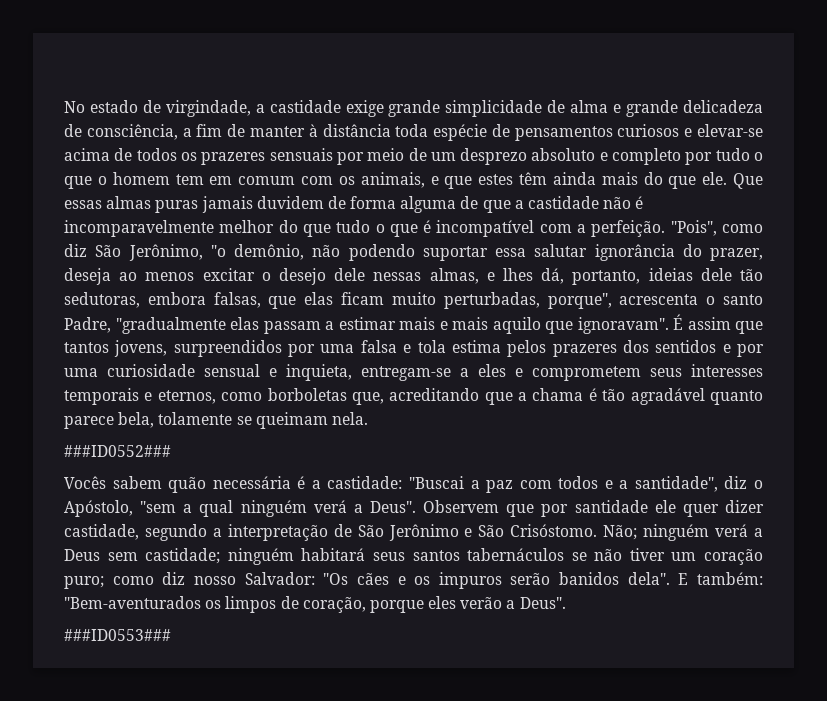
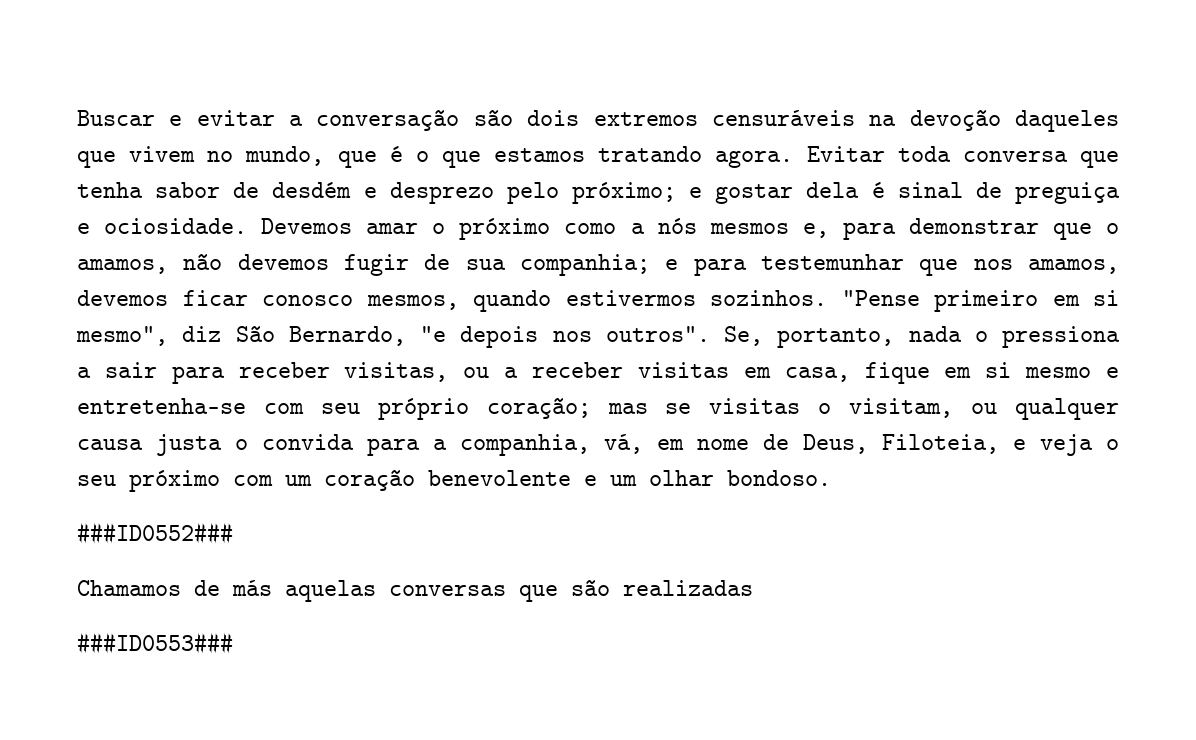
- No estado de virgindade, a castidade exige grande simplicidade de alma e grande delicadeza de consciência, a fim de manter à distância toda espécie de pensamentos curiosos e elevar-se acima de todos os prazeres sensuais por meio de um desprezo absoluto e completo por tudo o que o homem tem em comum com os animais, e que estes têm ainda mais do que ele. Que essas almas puras jamais duvidem de forma alguma de que a castidade não é incomparavelmente melhor do que tudo o que é incompatível com a perfeição. "Pois", como diz São Jerônimo, "o demônio, não podendo suportar essa salutar ignorância do prazer, deseja ao menos excitar o desejo dele nessas almas, e lhes dá, portanto, ideias dele tão sedutoras, embora falsas, que elas ficam muito perturbadas, porque", acrescenta o santo Padre, "gradualmente elas passam a estimar mais e mais aquilo que ignoravam". É assim que tantos jovens, surpreendidos por uma falsa e tola estima pelos prazeres dos sentidos e por uma curiosidade sensual e inquieta, entregam-se a eles e comprometem seus interesses temporais e eternos, como borboletas que, acreditando que a chama é tão agradável quanto parece bela, tolamente se queimam nela.
+ Buscar e evitar a conversação são dois extremos censuráveis na devoção daqueles que vivem no mundo, que é o que estamos tratando agora. Evitar toda conversa que tenha sabor de desdém e desprezo pelo próximo; e gostar dela é sinal de preguiça e ociosidade. Devemos amar o próximo como a nós mesmos e, para demonstrar que o amamos, não devemos fugir de sua companhia; e para testemunhar que nos amamos, devemos ficar conosco mesmos, quando estivermos sozinhos. "Pense primeiro em si mesmo", diz São Bernardo, "e depois nos outros". Se, portanto, nada o pressiona a sair para receber visitas, ou a receber visitas em casa, fique em si mesmo e entretenha-se com seu próprio coração; mas se visitas o visitam, ou qualquer causa justa o convida para a companhia, vá, em nome de Deus, Filoteia, e veja o seu próximo com um coração benevolente e um olhar bondoso.
  ###ID0552###
- Vocês sabem quão necessária é a castidade: "Buscai a paz com todos e a santidade", diz o Apóstolo, "sem a qual ninguém verá a Deus". Observem que por santidade ele quer dizer castidade, segundo a interpretação de São Jerônimo e São Crisóstomo. Não; ninguém verá a Deus sem castidade; ninguém habitará seus santos tabernáculos se não tiver um coração puro; como diz nosso Salvador: "Os cães e os impuros serão banidos dela". E também: "Bem-aventurados os limpos de coração, porque eles verão a Deus".
+ Chamamos de más aquelas conversas que são realizadas

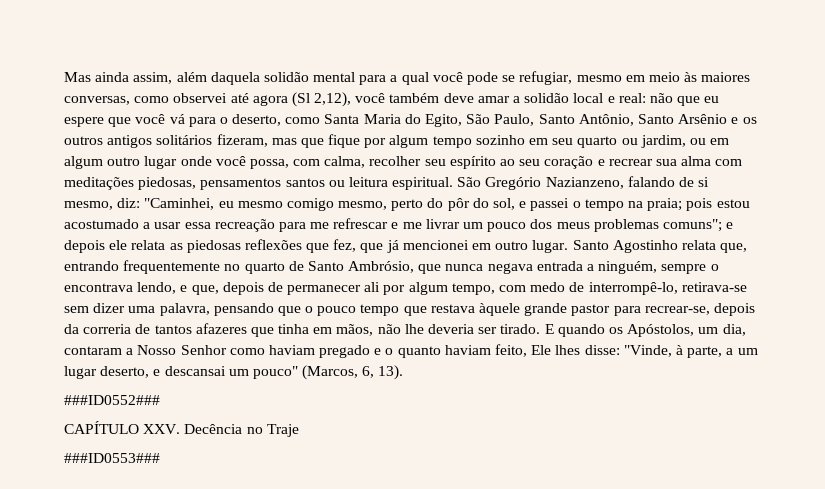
- Buscar e evitar a conversação são dois extremos censuráveis na devoção daqueles que vivem no mundo, que é o que estamos tratando agora. Evitar toda conversa que tenha sabor de desdém e desprezo pelo próximo; e gostar dela é sinal de preguiça e ociosidade. Devemos amar o próximo como a nós mesmos e, para demonstrar que o amamos, não devemos fugir de sua companhia; e para testemunhar que nos amamos, devemos ficar conosco mesmos, quando estivermos sozinhos. "Pense primeiro em si mesmo", diz São Bernardo, "e depois nos outros". Se, portanto, nada o pressiona a sair para receber visitas, ou a receber visitas em casa, fique em si mesmo e entretenha-se com seu próprio coração; mas se visitas o visitam, ou qualquer causa justa o convida para a companhia, vá, em nome de Deus, Filoteia, e veja o seu próximo com um coração benevolente e um olhar bondoso.
+ Mas ainda assim, além daquela solidão mental para a qual você pode se refugiar, mesmo em meio às maiores conversas, como observei até agora (Sl 2,12), você também deve amar a solidão local e real: não que eu espere que você vá para o deserto, como Santa Maria do Egito, São Paulo, Santo Antônio, Santo Arsênio e os outros antigos solitários fizeram, mas que fique por algum tempo sozinho em seu quarto ou jardim, ou em algum outro lugar onde você possa, com calma, recolher seu espírito ao seu coração e recrear sua alma com meditações piedosas, pensamentos santos ou leitura espiritual. São Gregório Nazianzeno, falando de si mesmo, diz: "Caminhei, eu mesmo comigo mesmo, perto do pôr do sol, e passei o tempo na praia; pois estou acostumado a usar essa recreação para me refrescar e me livrar um pouco dos meus problemas comuns"; e depois ele relata as piedosas reflexões que fez, que já mencionei em outro lugar. Santo Agostinho relata que, entrando frequentemente no quarto de Santo Ambrósio, que nunca negava entrada a ninguém, sempre o encontrava lendo, e que, depois de permanecer ali por algum tempo, com medo de interrompê-lo, retirava-se sem dizer uma palavra, pensando que o pouco tempo que restava àquele grande pastor para recrear-se, depois da correria de tantos afazeres que tinha em mãos, não lhe deveria ser tirado. E quando os Apóstolos, um dia, contaram a Nosso Senhor como haviam pregado e o quanto haviam feito, Ele lhes disse: "Vinde, à parte, a um lugar deserto, e descansai um pouco" (Marcos, 6, 13).
  ###ID0552###
- Chamamos de más aquelas conversas que são realizadas
+ CAPÍTULO XXV. Decência no Traje

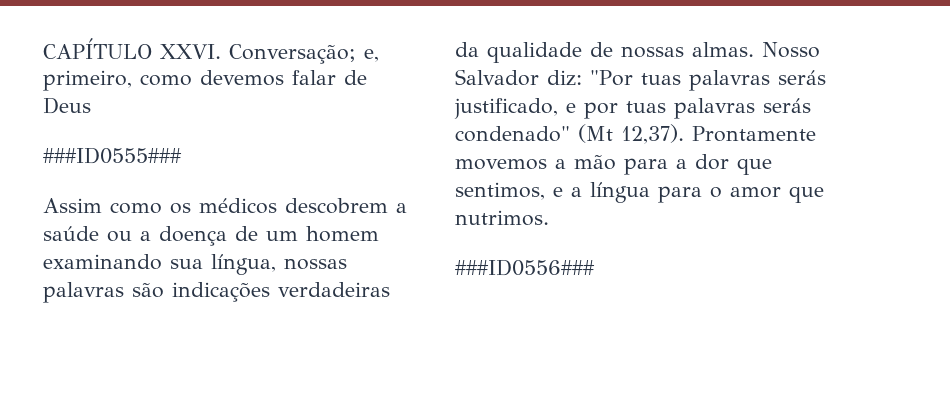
- Mas ainda assim, além daquela solidão mental para a qual você pode se refugiar, mesmo em meio às maiores conversas, como observei até agora (Sl 2,12), você também deve amar a solidão local e real: não que eu espere que você vá para o deserto, como Santa Maria do Egito, São Paulo, Santo Antônio, Santo Arsênio e os outros antigos solitários fizeram, mas que fique por algum tempo sozinho em seu quarto ou jardim, ou em algum outro lugar onde você possa, com calma, recolher seu espírito ao seu coração e recrear sua alma com meditações piedosas, pensamentos santos ou leitura espiritual. São Gregório Nazianzeno, falando de si mesmo, diz: "Caminhei, eu mesmo comigo mesmo, perto do pôr do sol, e passei o tempo na praia; pois estou acostumado a usar essa recreação para me refrescar e me livrar um pouco dos meus problemas comuns"; e depois ele relata as piedosas reflexões que fez, que já mencionei em outro lugar. Santo Agostinho relata que, entrando frequentemente no quarto de Santo Ambrósio, que nunca negava entrada a ninguém, sempre o encontrava lendo, e que, depois de permanecer ali por algum tempo, com medo de interrompê-lo, retirava-se sem dizer uma palavra, pensando que o pouco tempo que restava àquele grande pastor para recrear-se, depois da correria de tantos afazeres que tinha em mãos, não lhe deveria ser tirado. E quando os Apóstolos, um dia, contaram a Nosso Senhor como haviam pregado e o quanto haviam feito, Ele lhes disse: "Vinde, à parte, a um lugar deserto, e descansai um pouco" (Marcos, 6, 13).
- ###ID0552###
- CAPÍTULO XXV. Decência no Traje
- ###ID0553###
+ CAPÍTULO XXVI. Conversação; e, primeiro, como devemos falar de Deus
+ ###ID0555###
+ Assim como os médicos descobrem a saúde ou a doença de um homem examinando sua língua, nossas palavras são indicações verdadeiras da qualidade de nossas almas. Nosso Salvador diz: "Por tuas palavras serás justificado, e por tuas palavras serás condenado" (Mt 12,37). Prontamente movemos a mão para a dor que sentimos, e a língua para o amor que nutrimos.
+ ###ID0556###

